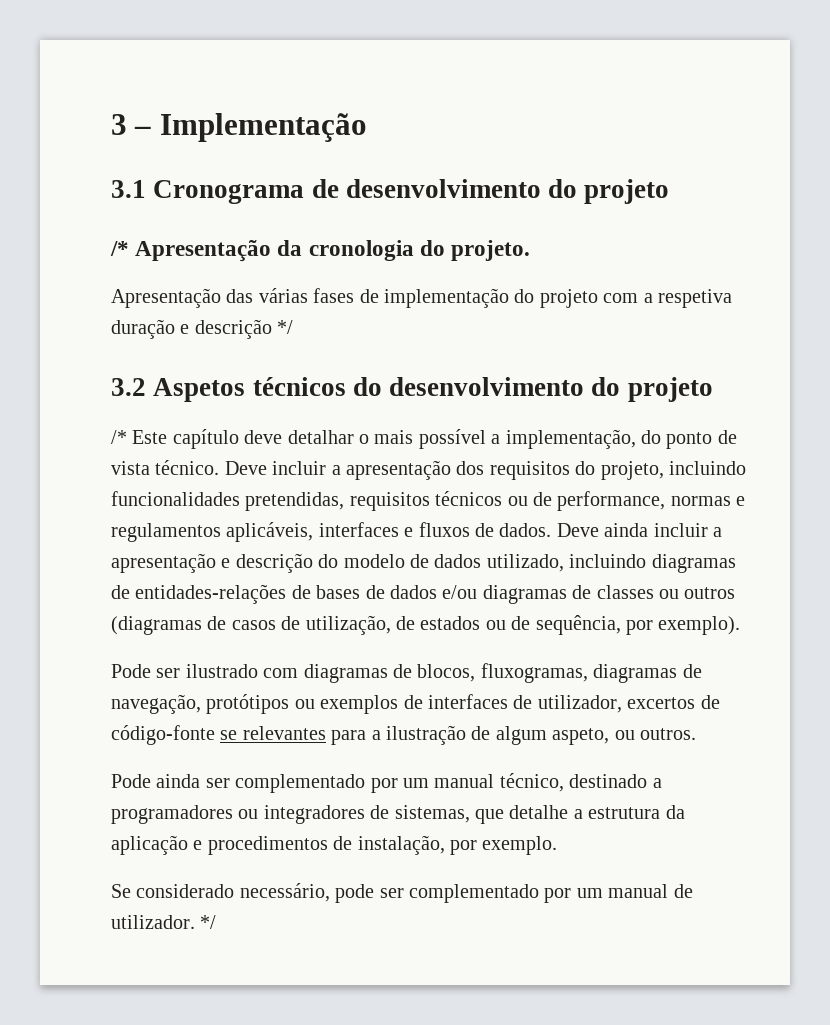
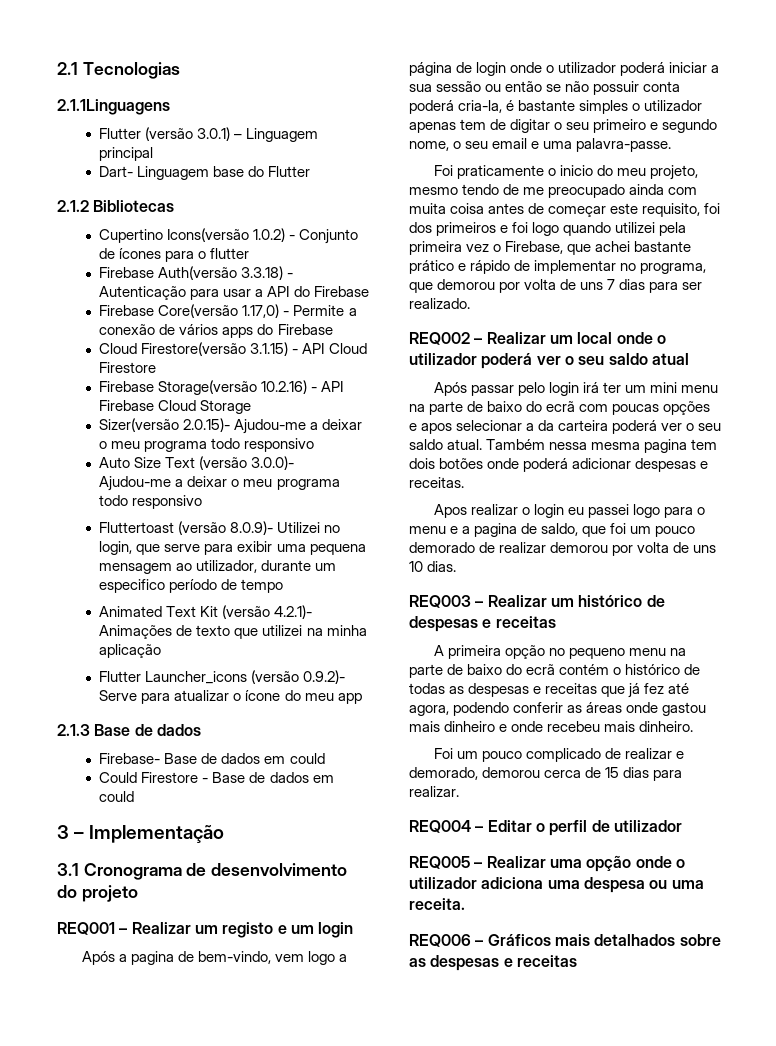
+ 2.1 Tecnologias
+ 2.1.1Linguagens
+ Flutter (versão 3.0.1) – Linguagem principal
+ Dart- Linguagem base do Flutter
+ 2.1.2 Bibliotecas
+ Cupertino Icons(versão 1.0.2) - Conjunto de ícones para o flutter
+ Firebase Auth(versão 3.3.18) - Autenticação para usar a API do Firebase
+ Firebase Core(versão 1.17,0) - Permite a conexão de vários apps do Firebase
+ Cloud Firestore(versão 3.1.15) - API Cloud Firestore
+ Firebase Storage(versão 10.2.16) - API Firebase Cloud Storage
+ Sizer(versão 2.0.15)- Ajudou-me a deixar o meu programa todo responsivo
+ Auto Size Text (versão 3.0.0)- Ajudou-me a deixar o meu programa todo responsivo
+ Fluttertoast (versão 8.0.9)- Utilizei no login, que serve para exibir uma pequena mensagem ao utilizador, durante um especifico período de tempo
+ Animated Text Kit (versão 4.2.1)- Animações de texto que utilizei na minha aplicação
+ Flutter Launcher_icons (versão 0.9.2)- Serve para atualizar o ícone do meu app
+ 2.1.3 Base de dados
+ Firebase- Base de dados em could
+ Could Firestore - Base de dados em could
- /* Apresentação da cronologia do projeto.
- Apresentação das várias fases de implementação do projeto com a respetiva duração e descrição */
- 3.2 Aspetos técnicos do desenvolvimento do projeto
- /* Este capítulo deve detalhar o mais possível a implementação, do ponto de vista técnico. Deve incluir a apresentação dos requisitos do projeto, incluindo funcionalidades pretendidas, requisitos técnicos ou de performance, normas e regulamentos aplicáveis, interfaces e fluxos de dados. Deve ainda incluir a apresentação e descrição do modelo de dados utilizado, incluindo diagramas de entidades-relações de bases de dados e/ou diagramas de classes ou outros (diagramas de casos de utilização, de estados ou de sequência, por exemplo).
- Pode ser ilustrado com diagramas de blocos, fluxogramas, diagramas de navegação, protótipos ou exemplos de interfaces de utilizador, excertos de código-fonte se relevantes para a ilustração de algum aspeto, ou outros.
- Pode ainda ser complementado por um manual técnico, destinado a programadores ou integradores de sistemas, que detalhe a estrutura da aplicação e procedimentos de instalação, por exemplo.
- Se considerado necessário, pode ser complementado por um manual de utilizador. */
+ REQ001 – Realizar um registo e um login
+ Após a pagina de bem-vindo, vem logo a página de login onde o utilizador poderá iniciar a sua sessão ou então se não possuir conta poderá cria-la, é bastante simples o utilizador apenas tem de digitar o seu primeiro e segundo nome, o seu email e uma palavra-passe.
+ Foi praticamente o inicio do meu projeto, mesmo tendo de me preocupado ainda com muita coisa antes de começar este requisito, foi dos primeiros e foi logo quando utilizei pela primeira vez o Firebase, que achei bastante prático e rápido de implementar no programa, que demorou por volta de uns 7 dias para ser realizado.
+ REQ002 – Realizar um local onde o utilizador poderá ver o seu saldo atual
+ Após passar pelo login irá ter um mini menu na parte de baixo do ecrã com poucas opções e apos selecionar a da carteira poderá ver o seu saldo atual. Também nessa mesma pagina tem dois botões onde poderá adicionar despesas e receitas.
+ Apos realizar o login eu passei logo para o menu e a pagina de saldo, que foi um pouco demorado de realizar demorou por volta de uns 10 dias.
+ REQ003 – Realizar um histórico de despesas e receitas
+ A primeira opção no pequeno menu na parte de baixo do ecrã contém o histórico de todas as despesas e receitas que já fez até agora, podendo conferir as áreas onde gastou mais dinheiro e onde recebeu mais dinheiro.
+ Foi um pouco complicado de realizar e demorado, demorou cerca de 15 dias para realizar.
+ REQ004 – Editar o perfil de utilizador
+ REQ005 – Realizar uma opção onde o utilizador adiciona uma despesa ou uma receita.
+ REQ006 – Gráficos mais detalhados sobre as despesas e receitas

